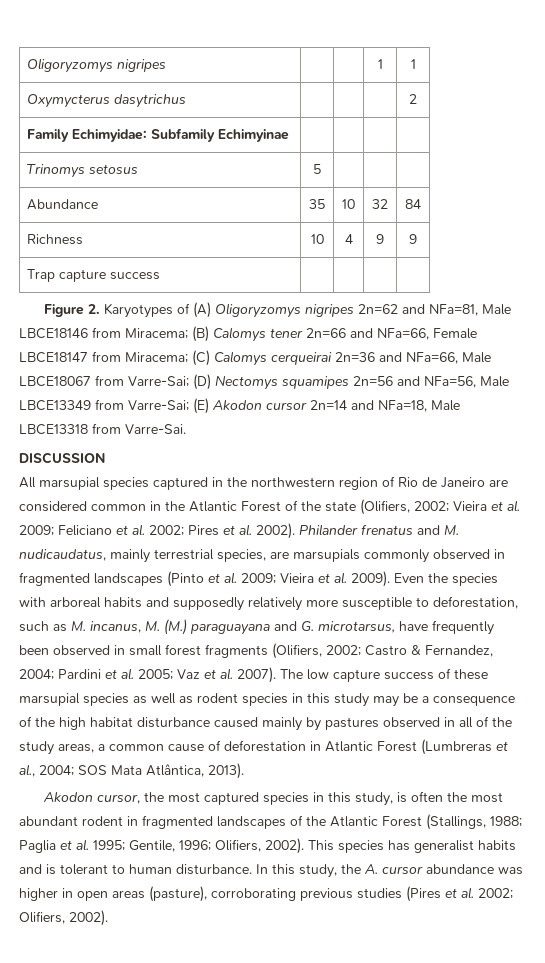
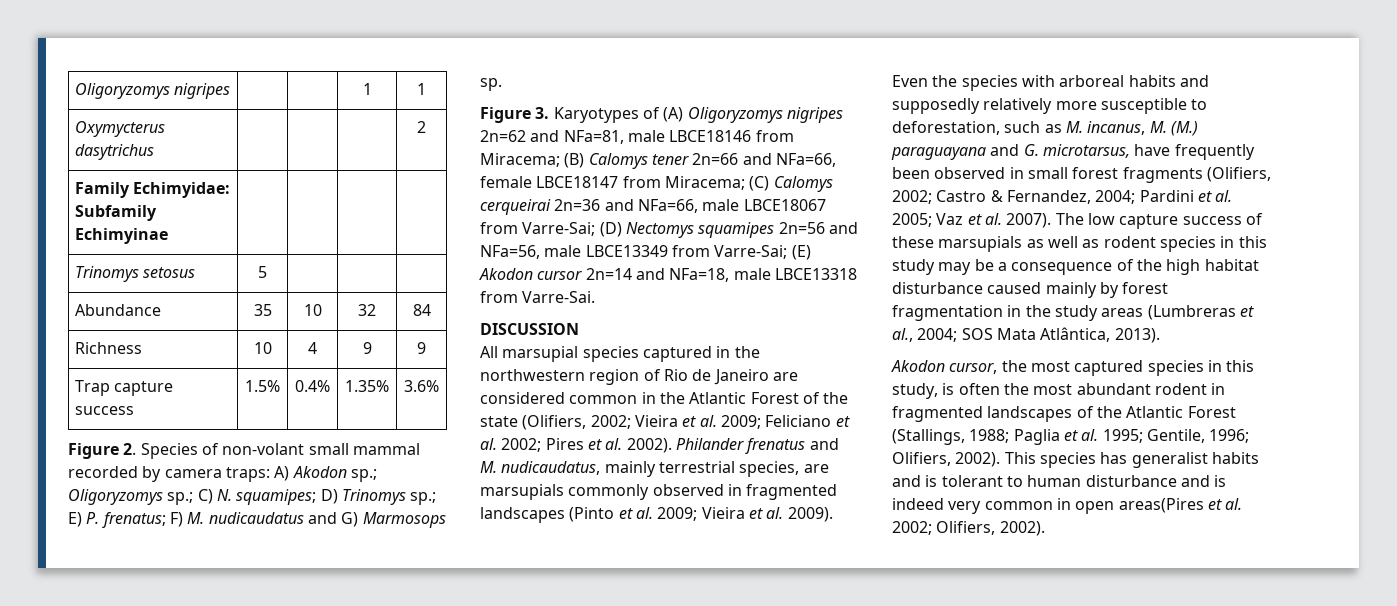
- Trap capture success | | | |
- Figure 2. Karyotypes of (A) Oligoryzomys nigripes 2n=62 and NFa=81, Male LBCE18146 from Miracema; (B) Calomys tener 2n=66 and NFa=66, Female LBCE18147 from Miracema; (C) Calomys cerqueirai 2n=36 and NFa=66, Male LBCE18067 from Varre-Sai; (D) Nectomys squamipes 2n=56 and NFa=56, Male LBCE13349 from Varre-Sai; (E) Akodon cursor 2n=14 and NFa=18, Male LBCE13318 from Varre-Sai.
+ Trap capture success | 1.5% | 0.4% | 1.35% | 3.6%
+ Figure 2. Species of non-volant small mammal recorded by camera traps: A) Akodon sp.; Oligoryzomys sp.; C) N. squamipes; D) Trinomys sp.; E) P. frenatus; F) M. nudicaudatus and G) Marmosops sp.
+ Figure 3. Karyotypes of (A) Oligoryzomys nigripes 2n=62 and NFa=81, male LBCE18146 from Miracema; (B) Calomys tener 2n=66 and NFa=66, female LBCE18147 from Miracema; (C) Calomys cerqueirai 2n=36 and NFa=66, male LBCE18067 from Varre-Sai; (D) Nectomys squamipes 2n=56 and NFa=56, male LBCE13349 from Varre-Sai; (E) Akodon cursor 2n=14 and NFa=18, male LBCE13318 from Varre-Sai.
- The low capture success of these marsupial species as well as rodent species in this study may be a consequence of the high habitat disturbance caused mainly by pastures observed in all of the study areas, a common cause of deforestation in Atlantic Forest (Lumbreras et al., 2004; SOS Mata Atlântica, 2013).
+ The low capture success of these marsupials as well as rodent species in this study may be a consequence of the high habitat disturbance caused mainly by forest fragmentation in the study areas (Lumbreras et al., 2004; SOS Mata Atlântica, 2013).
- This species has generalist habits and is tolerant to human disturbance. In this study, the A. cursor abundance was higher in open areas (pasture), corroborating previous studies (Pires et al. 2002; Olifiers, 2002).
+ This species has generalist habits and is tolerant to human disturbance and is indeed very common in open areas(Pires et al. 2002; Olifiers, 2002).

